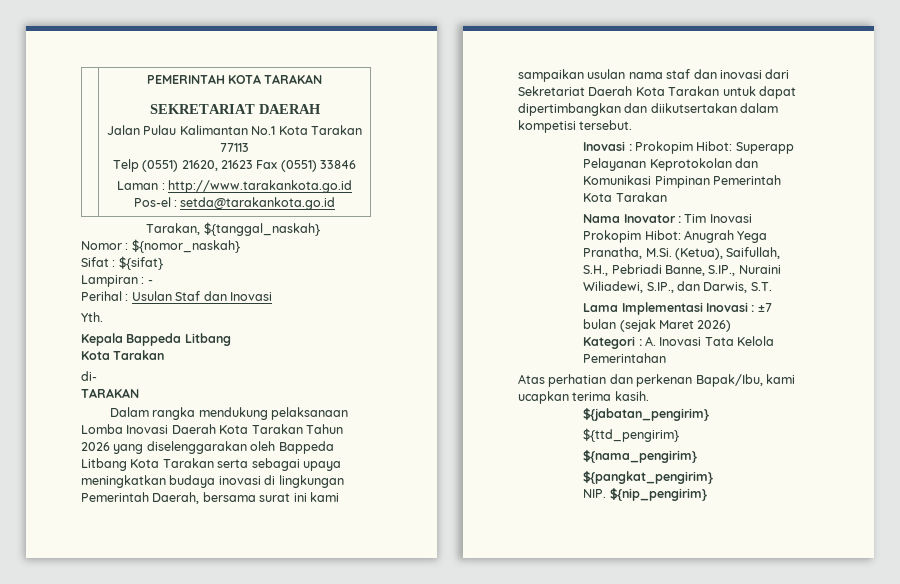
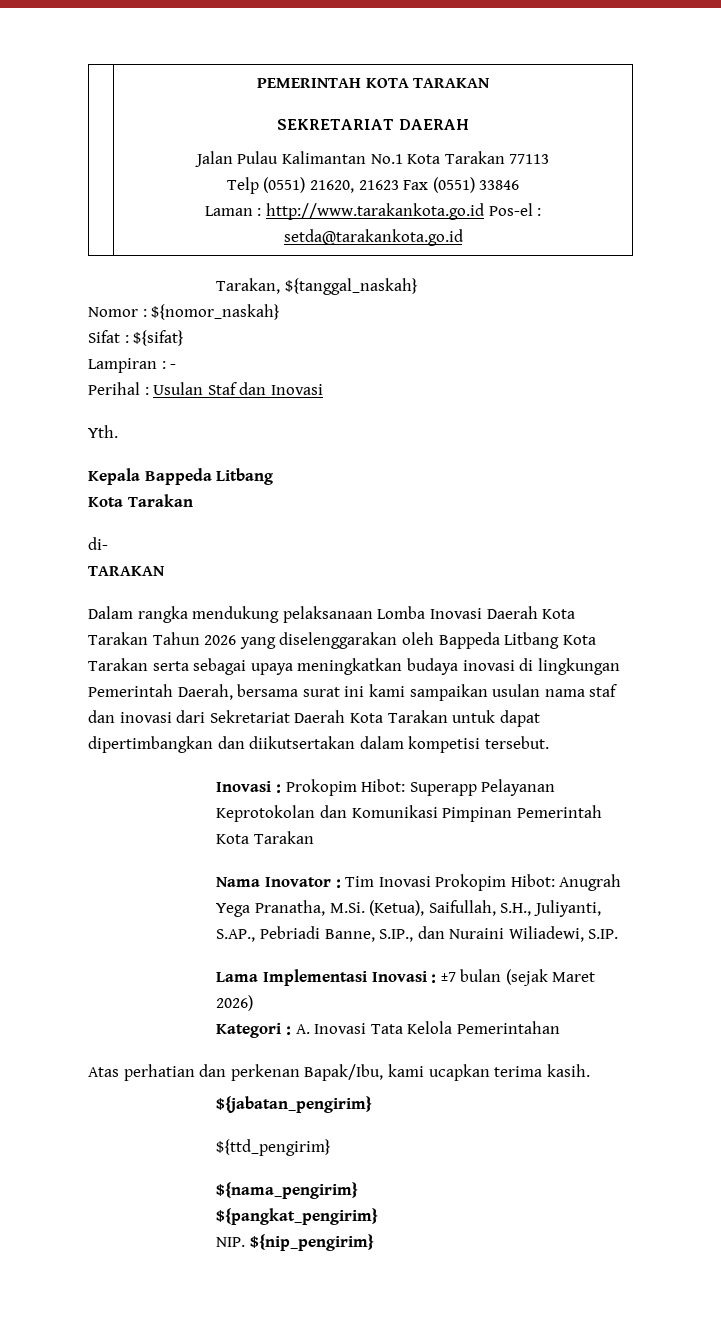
- Nama Inovator : Tim Inovasi Prokopim Hibot: Anugrah Yega Pranatha, M.Si. (Ketua), Saifullah, S.H., Pebriadi Banne, S.IP., Nuraini Wiliadewi, S.IP., dan Darwis, S.T.
+ Nama Inovator : Tim Inovasi Prokopim Hibot: Anugrah Yega Pranatha, M.Si. (Ketua), Saifullah, S.H., Juliyanti, S.AP., Pebriadi Banne, S.IP., dan Nuraini Wiliadewi, S.IP.

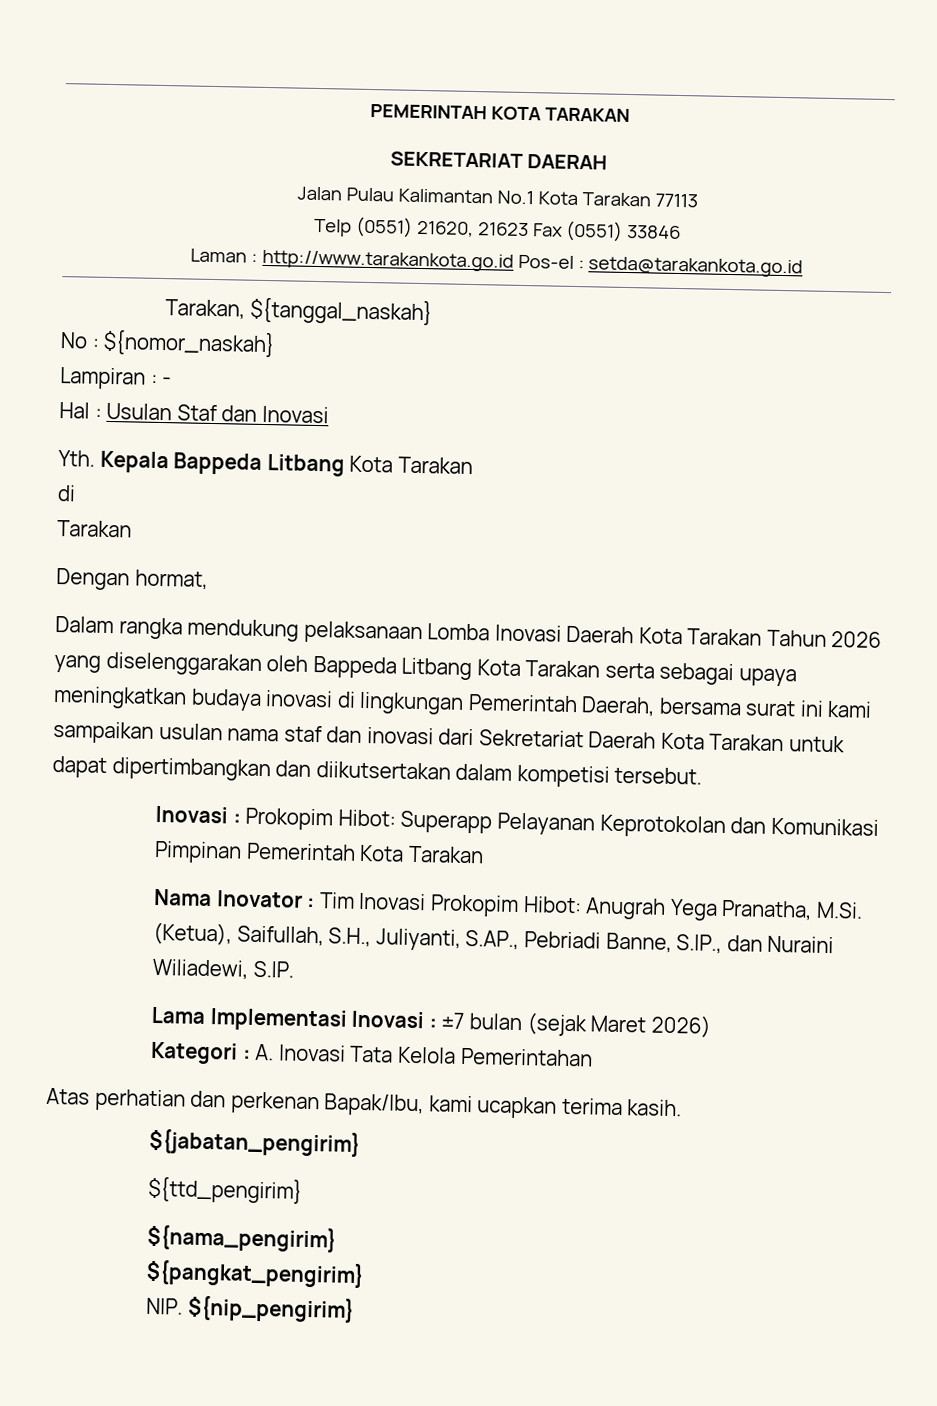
- Nomor : ${nomor_naskah}
+ No : ${nomor_naskah}
- Sifat : ${sifat}
- Perihal : Usulan Staf dan Inovasi
+ Hal : Usulan Staf dan Inovasi
- Yth.
- Kepala Bappeda Litbang
- Kota Tarakan
- di-
- TARAKAN
+ Yth. Kepala Bappeda Litbang Kota Tarakan
+ di
+ Tarakan
+ Dengan hormat,

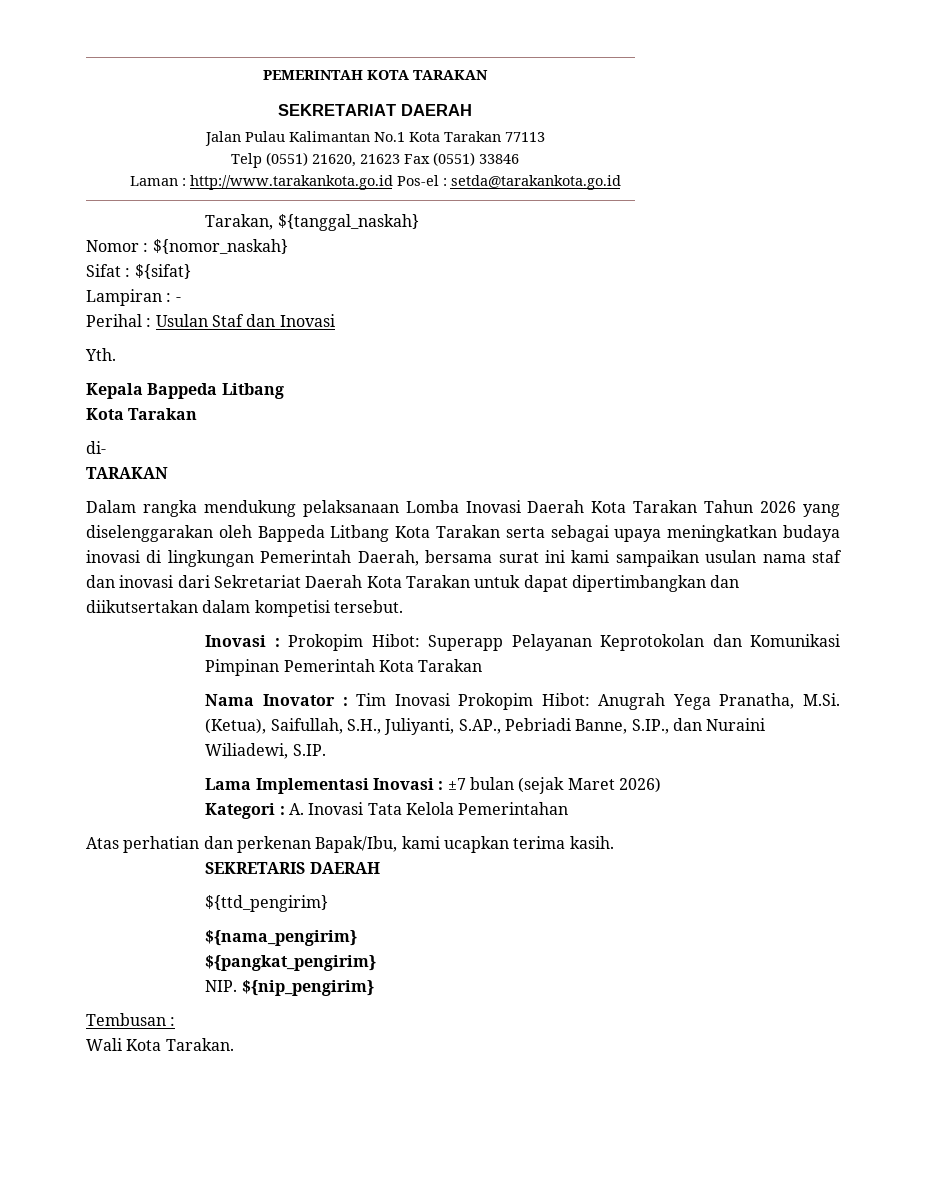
- No : ${nomor_naskah}
+ Nomor : ${nomor_naskah}
+ Sifat : ${sifat}
- Hal : Usulan Staf dan Inovasi
+ Perihal : Usulan Staf dan Inovasi
- Yth. Kepala Bappeda Litbang Kota Tarakan
- di
- Tarakan
- Dengan hormat,
+ Yth.
+ Kepala Bappeda Litbang
+ Kota Tarakan
+ di-
+ TARAKAN
- ${jabatan_pengirim}
+ SEKRETARIS DAERAH
+ Tembusan :
+ Wali Kota Tarakan.

